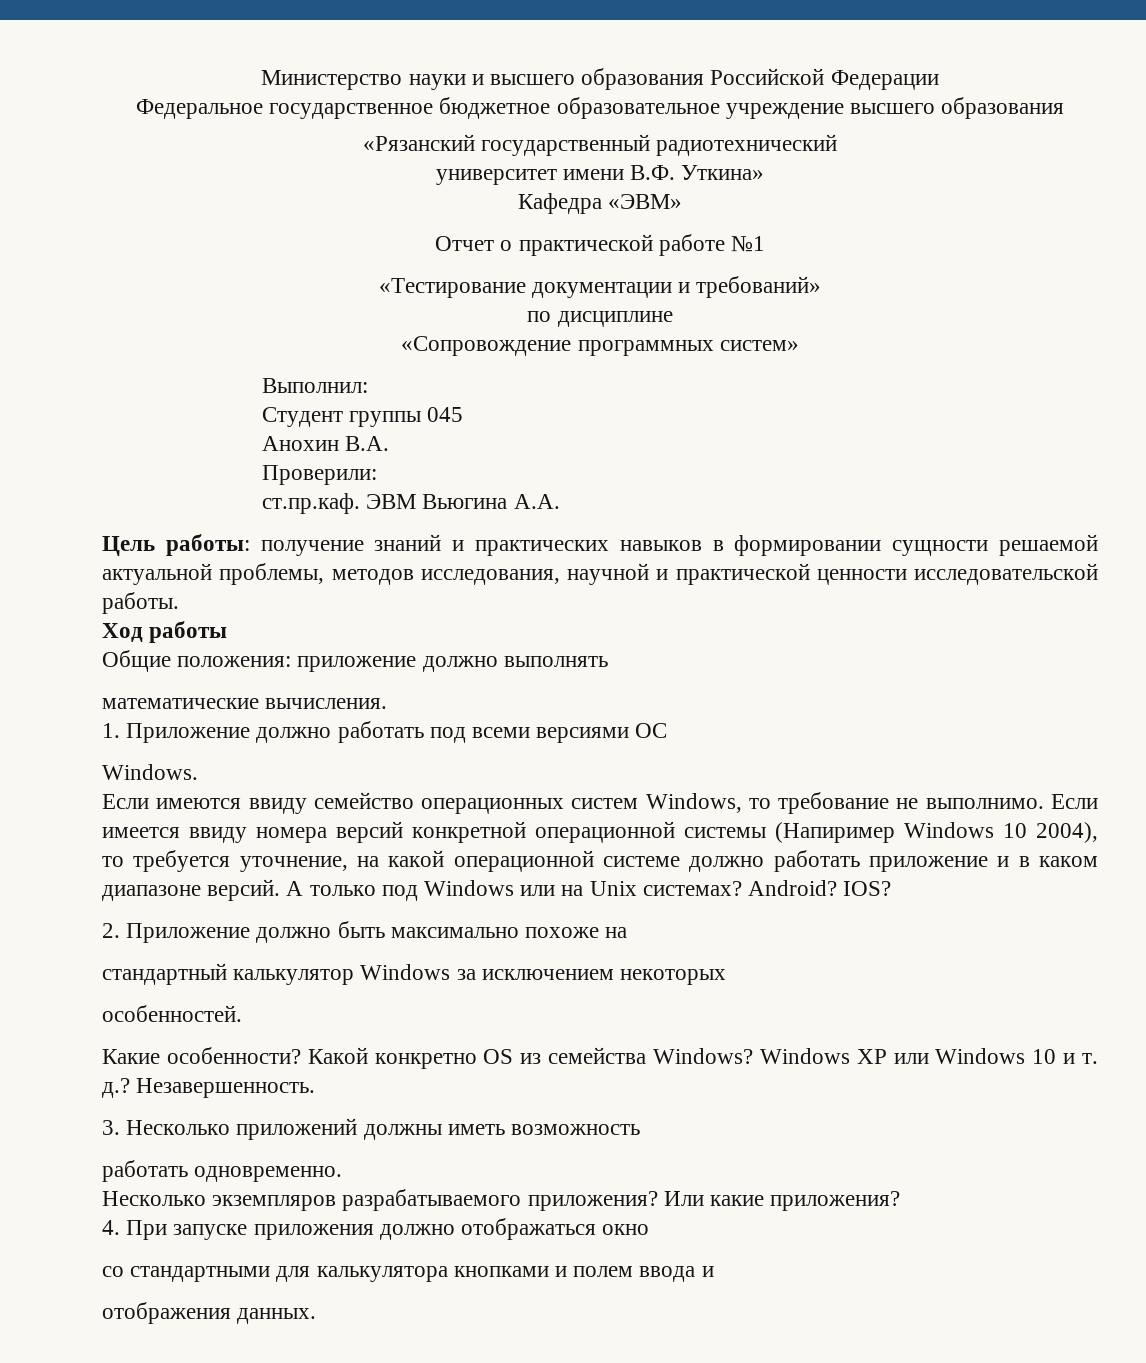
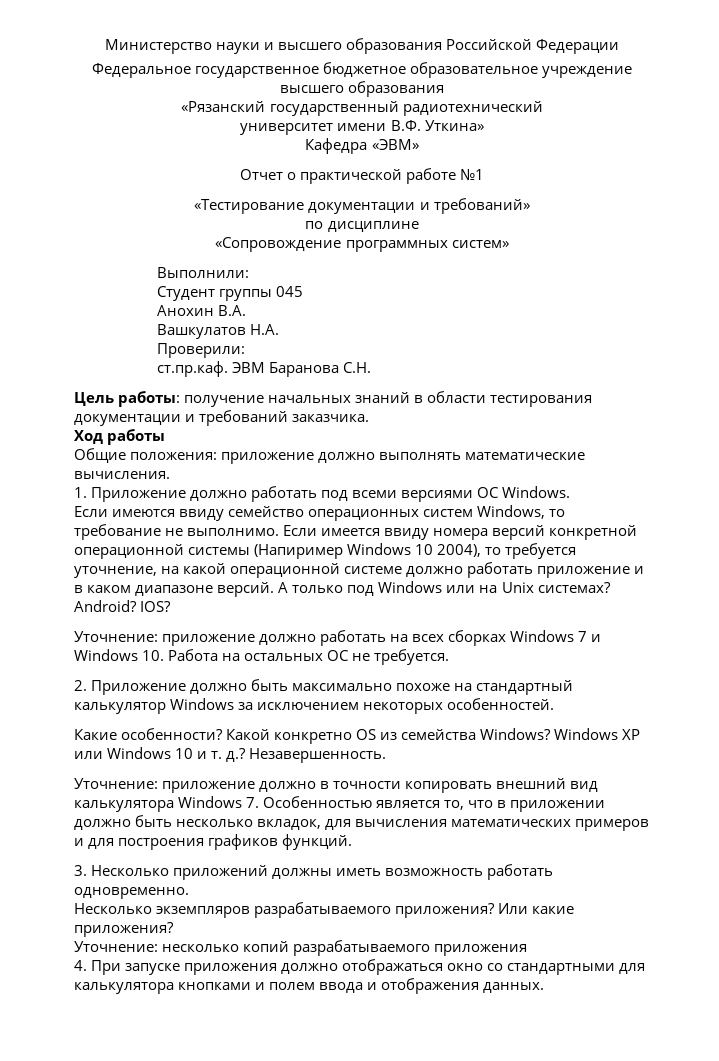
- Выполнил:
+ Выполнили:
+ Вашкулатов Н.А.
- ст.пр.каф. ЭВМ Вьюгина А.А.
+ ст.пр.каф. ЭВМ Баранова С.Н.
- Цель работы: получение знаний и практических навыков в формировании сущности решаемой актуальной проблемы, методов исследования, научной и практической ценности исследовательской работы.
+ Цель работы: получение начальных знаний в области тестирования документации и требований заказчика.
- Общие положения: приложение должно выполнять
- математические вычисления.
+ Общие положения: приложение должно выполнять математические вычисления.
- 1. Приложение должно работать под всеми версиями ОС
- Windows.
+ 1. Приложение должно работать под всеми версиями ОС Windows.
+ Уточнение: приложение должно работать на всех сборках Windows 7 и Windows 10. Работа на остальных ОС не требуется.
- 2. Приложение должно быть максимально похоже на
- стандартный калькулятор Windows за исключением некоторых
- особенностей.
+ 2. Приложение должно быть максимально похоже на стандартный калькулятор Windows за исключением некоторых особенностей.
+ Уточнение: приложение должно в точности копировать внешний вид калькулятора Windows 7. Особенностью является то, что в приложении должно быть несколько вкладок, для вычисления математических примеров и для построения графиков функций.
- 3. Несколько приложений должны иметь возможность
- работать одновременно.
+ 3. Несколько приложений должны иметь возможность работать одновременно.
+ Уточнение: несколько копий разрабатываемого приложения
- 4. При запуске приложения должно отображаться окно
- со стандартными для калькулятора кнопками и полем ввода и
- отображения данных.
+ 4. При запуске приложения должно отображаться окно со стандартными для калькулятора кнопками и полем ввода и отображения данных.

